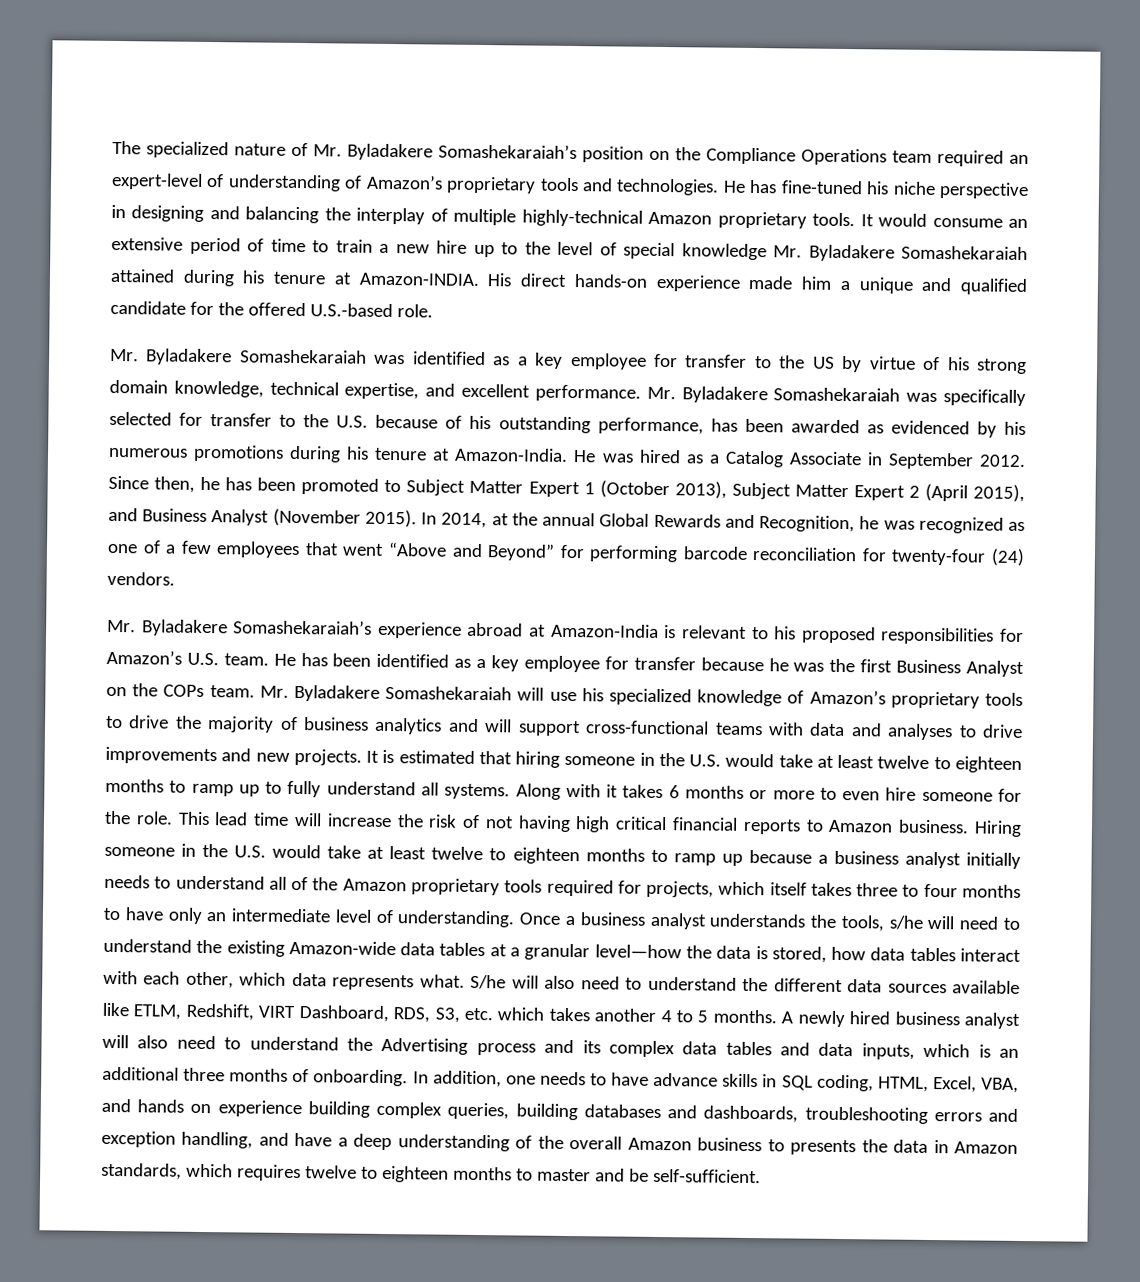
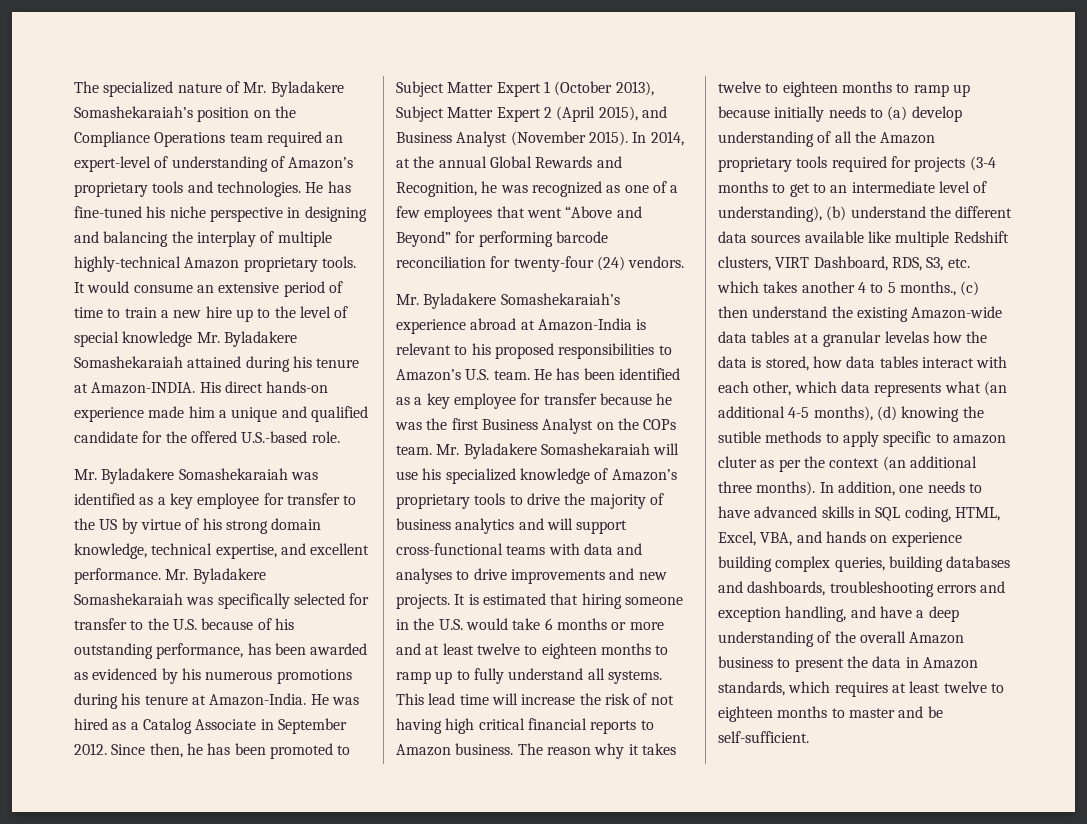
- Mr. Byladakere Somashekaraiah’s experience abroad at Amazon-India is relevant to his proposed responsibilities for Amazon’s U.S. team.
+ Mr. Byladakere Somashekaraiah’s experience abroad at Amazon-India is relevant to his proposed responsibilities to Amazon’s U.S. team.
- It is estimated that hiring someone in the U.S. would take at least twelve to eighteen months to ramp up to fully understand all systems.
+ It is estimated that hiring someone in the U.S. would take 6 months or more and at least twelve to eighteen months to ramp up to fully understand all systems.
- Along with it takes 6 months or more to even hire someone for the role.
- Hiring someone in the U.S. would take at least twelve to eighteen months to ramp up because a business analyst initially needs to understand all of the Amazon proprietary tools required for projects, which itself takes three to four months to have only an intermediate level of understanding. Once a business analyst understands the tools, s/he will need to understand the existing Amazon-wide data tables at a granular level—how the data is stored, how data tables interact with each other, which data represents what. S/he will also need to understand the different data sources available like ETLM, Redshift, VIRT Dashboard, RDS, S3, etc. which takes another 4 to 5 months. A newly hired business analyst will also need to understand the Advertising process and its complex data tables and data inputs, which is an additional three months of onboarding.
+ The reason why it takes twelve to eighteen months to ramp up because initially needs to (a) develop understanding of all the Amazon proprietary tools required for projects (3-4 months to get to an intermediate level of understanding), (b) understand the different data sources available like multiple Redshift clusters, VIRT Dashboard, RDS, S3, etc. which takes another 4 to 5 months., (c) then understand the existing Amazon-wide data tables at a granular levelas how the data is stored, how data tables interact with each other, which data represents what (an additional 4-5 months), (d) knowing the sutible methods to apply specific to amazon cluter as per the context (an additional three months).
- In addition, one needs to have advance skills in SQL coding, HTML, Excel, VBA, and hands on experience building complex queries, building databases and dashboards, troubleshooting errors and exception handling, and have a deep understanding of the overall Amazon business to presents the data in Amazon standards, which requires twelve to eighteen months to master and be self-sufficient.
+ In addition, one needs to have advanced skills in SQL coding, HTML, Excel, VBA, and hands on experience building complex queries, building databases and dashboards, troubleshooting errors and exception handling, and have a deep understanding of the overall Amazon business to present the data in Amazon standards, which requires at least twelve to eighteen months to master and be self-sufficient.

